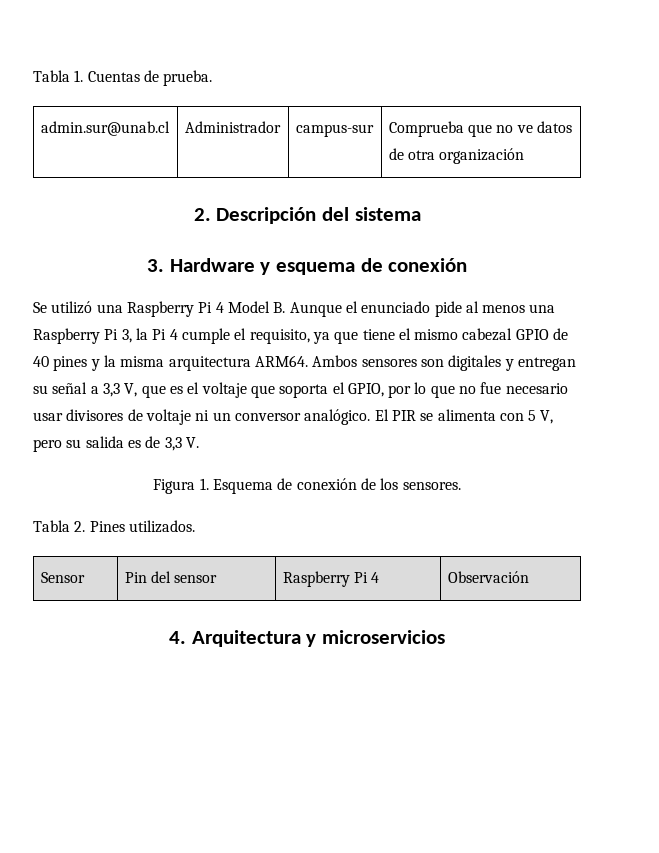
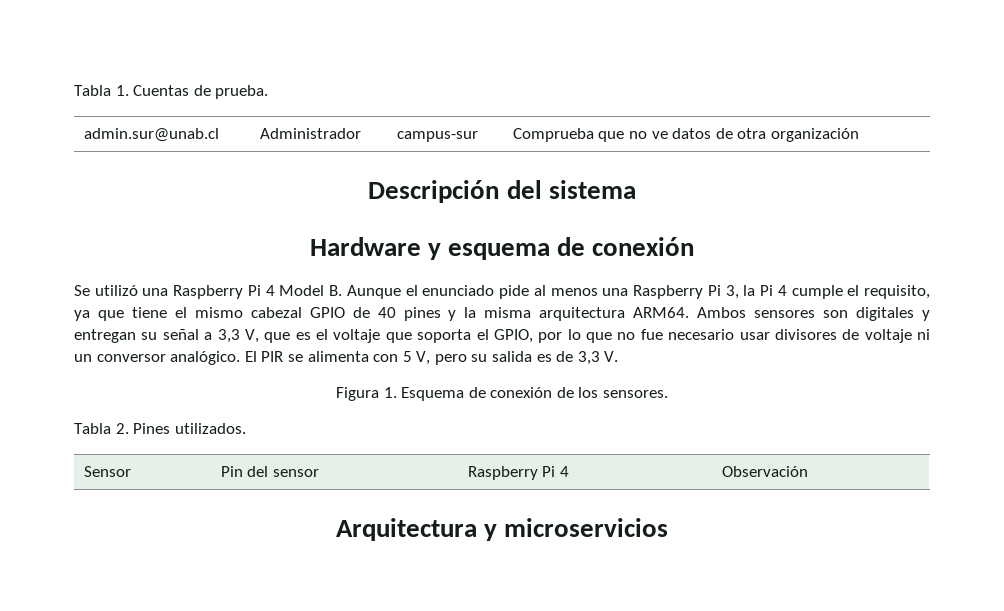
- 2. Descripción del sistema
+ Descripción del sistema
- 3. Hardware y esquema de conexión
+ Hardware y esquema de conexión
- 4. Arquitectura y microservicios
+ Arquitectura y microservicios

